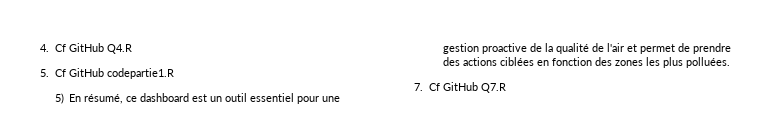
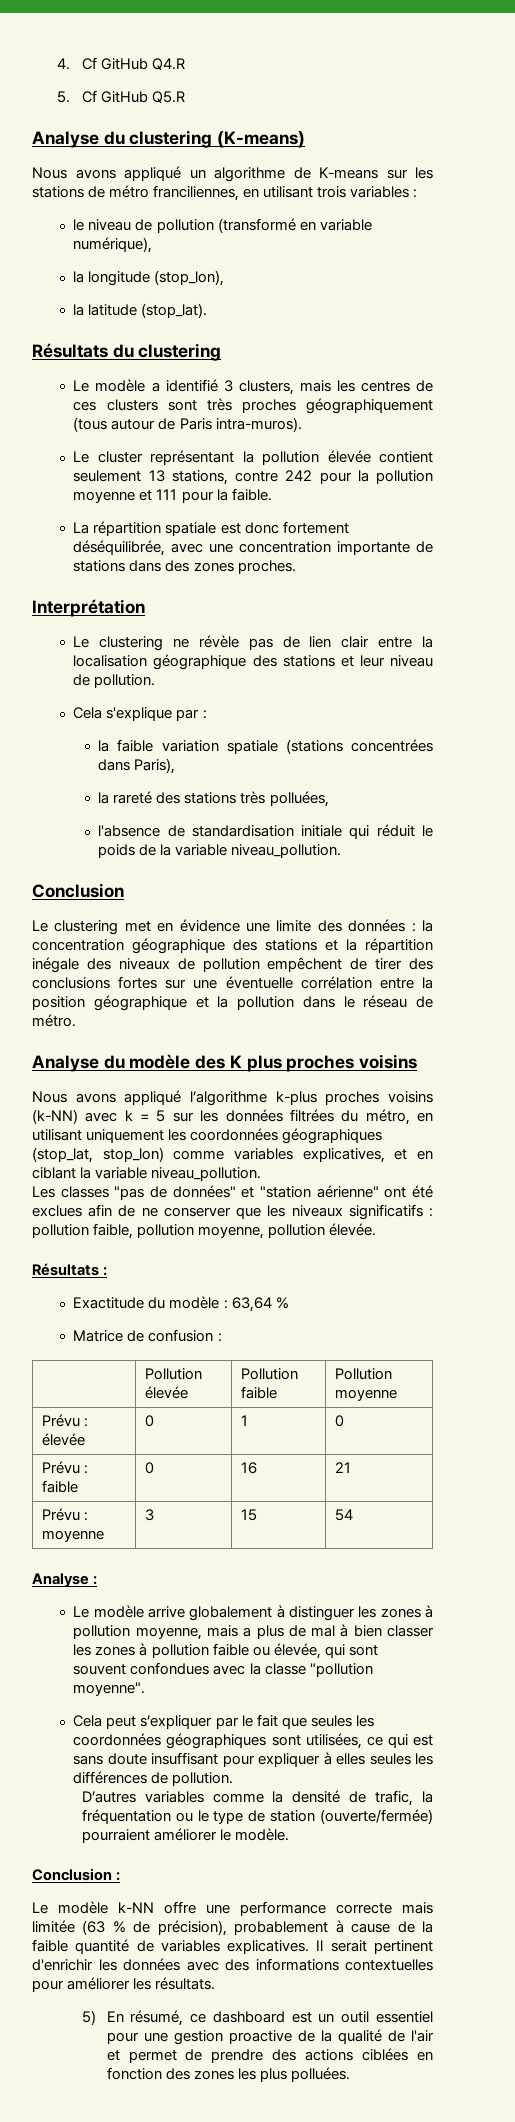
- 5. Cf GitHub codepartie1.R
+ 5. Cf GitHub Q5.R
+ Analyse du clustering (K-means)
+ Nous avons appliqué un algorithme de K-means sur les stations de métro franciliennes, en utilisant trois variables :
+ le niveau de pollution (transformé en variable numérique),
+ la longitude (stop_lon),
+ la latitude (stop_lat).
+ Résultats du clustering
+ Le modèle a identifié 3 clusters, mais les centres de ces clusters sont très proches géographiquement (tous autour de Paris intra-muros).
+ Le cluster représentant la pollution élevée contient seulement 13 stations, contre 242 pour la pollution moyenne et 111 pour la faible.
+ La répartition spatiale est donc fortement déséquilibrée, avec une concentration importante de stations dans des zones proches.
+ Interprétation
+ Le clustering ne révèle pas de lien clair entre la localisation géographique des stations et leur niveau de pollution.
+ Cela s'explique par :
+ la faible variation spatiale (stations concentrées dans Paris),
+ la rareté des stations très polluées,
+ l'absence de standardisation initiale qui réduit le poids de la variable niveau_pollution.
+ Conclusion
+ Le clustering met en évidence une limite des données : la concentration géographique des stations et la répartition inégale des niveaux de pollution empêchent de tirer des conclusions fortes sur une éventuelle corrélation entre la position géographique et la pollution dans le réseau de métro.
+ Analyse du modèle des K plus proches voisins
+ Nous avons appliqué l’algorithme k-plus proches voisins (k-NN) avec k = 5 sur les données filtrées du métro, en utilisant uniquement les coordonnées géographiques (stop_lat, stop_lon) comme variables explicatives, et en ciblant la variable niveau_pollution.
+ Les classes "pas de données" et "station aérienne" ont été exclues afin de ne conserver que les niveaux significatifs : pollution faible, pollution moyenne, pollution élevée.
+ Résultats :
+ Exactitude du modèle : 63,64 %
+ Matrice de confusion :
+ | Pollution élevée | Pollution faible | Pollution moyenne
+ Prévu : élevée | 0 | 1 | 0
+ Prévu : faible | 0 | 16 | 21
+ Prévu : moyenne | 3 | 15 | 54
+ Analyse :
+ Le modèle arrive globalement à distinguer les zones à pollution moyenne, mais a plus de mal à bien classer les zones à pollution faible ou élevée, qui sont souvent confondues avec la classe "pollution moyenne".
+ Cela peut s’expliquer par le fait que seules les coordonnées géographiques sont utilisées, ce qui est sans doute insuffisant pour expliquer à elles seules les différences de pollution.
+ D’autres variables comme la densité de trafic, la fréquentation ou le type de station (ouverte/fermée) pourraient améliorer le modèle.
+ Conclusion :
+ Le modèle k-NN offre une performance correcte mais limitée (63 % de précision), probablement à cause de la faible quantité de variables explicatives. Il serait pertinent d'enrichir les données avec des informations contextuelles pour améliorer les résultats.
- 7. Cf GitHub Q7.R

